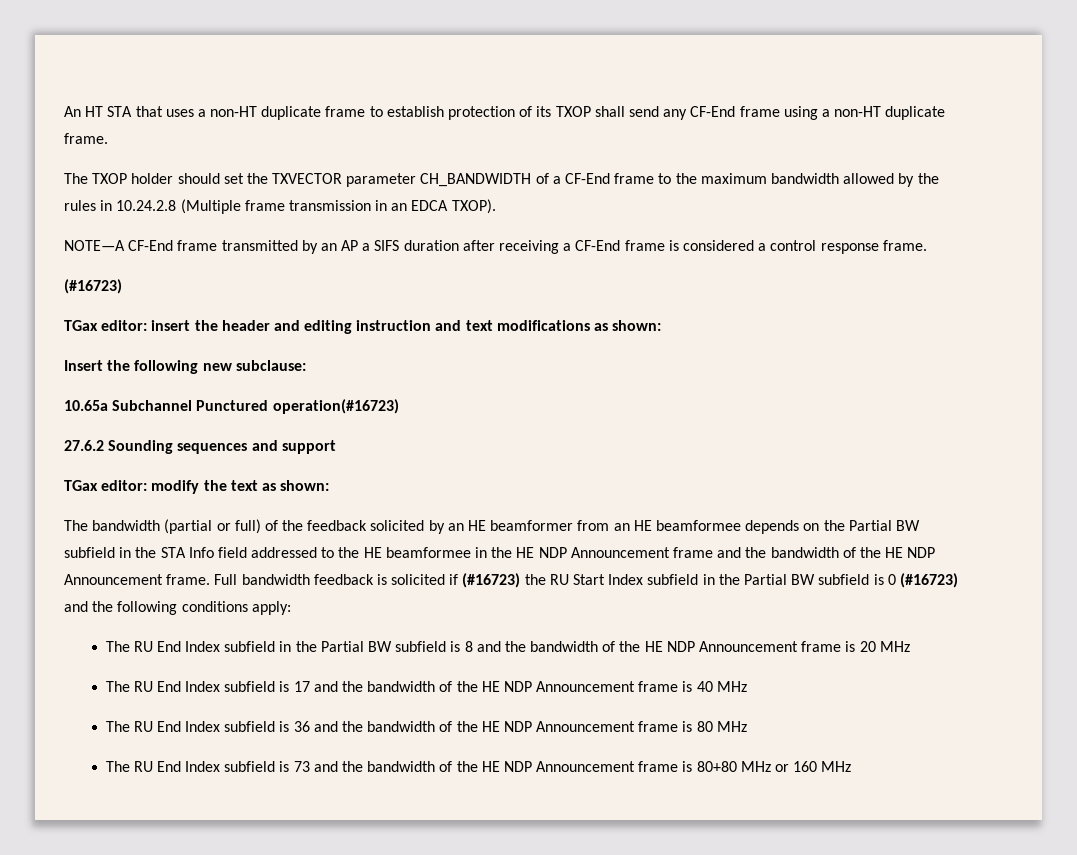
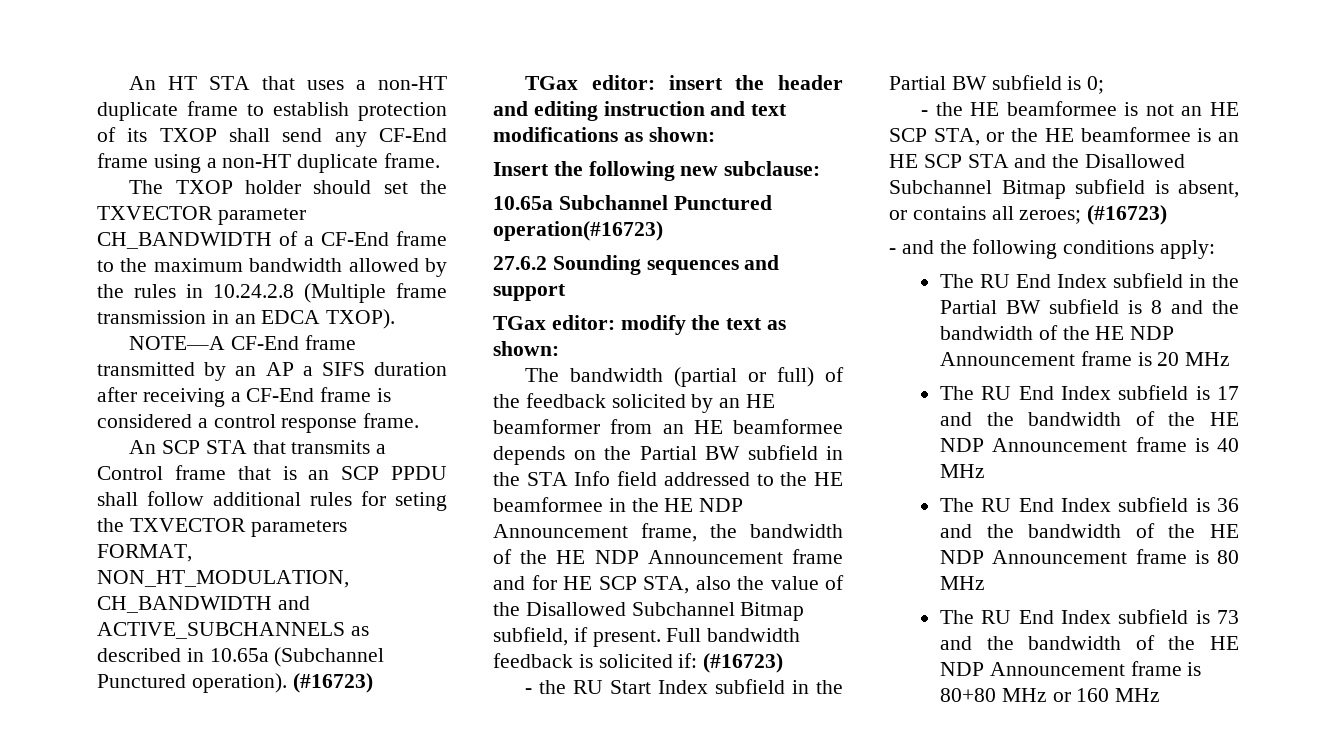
+ An SCP STA that transmits a Control frame that is an SCP PPDU shall follow additional rules for seting the TXVECTOR parameters FORMAT, NON_HT_MODULATION, CH_BANDWIDTH and ACTIVE_SUBCHANNELS as described in 10.65a (Subchannel Punctured operation).
- The bandwidth (partial or full) of the feedback solicited by an HE beamformer from an HE beamformee depends on the Partial BW subfield in the STA Info field addressed to the HE beamformee in the HE NDP Announcement frame and the bandwidth of the HE NDP Announcement frame.
+ The bandwidth (partial or full) of the feedback solicited by an HE beamformer from an HE beamformee depends on the Partial BW subfield in the STA Info field addressed to the HE beamformee in the HE NDP Announcement frame, the bandwidth of the HE NDP Announcement frame and for HE SCP STA, also the value of the Disallowed Subchannel Bitmap subfield, if present.
- Full bandwidth feedback is solicited if (#16723) the RU Start Index subfield in the Partial BW subfield is 0 (#16723) and the following conditions apply:
+ Full bandwidth feedback is solicited if: (#16723)
+ - the RU Start Index subfield in the Partial BW subfield is 0;
+ - the HE beamformee is not an HE SCP STA, or the HE beamformee is an HE SCP STA and the Disallowed Subchannel Bitmap subfield is absent, or contains all zeroes; (#16723)
+ - and the following conditions apply:

